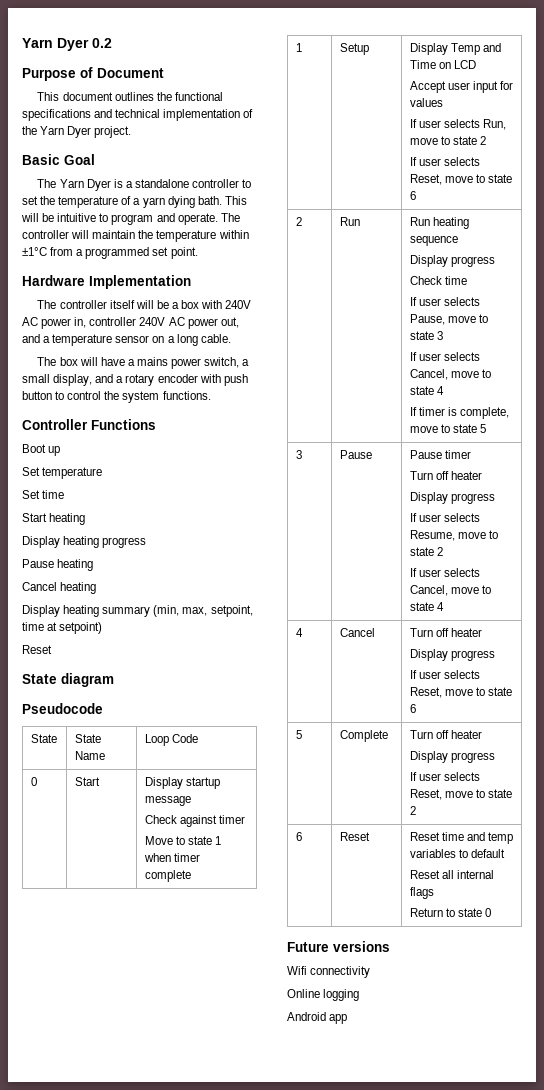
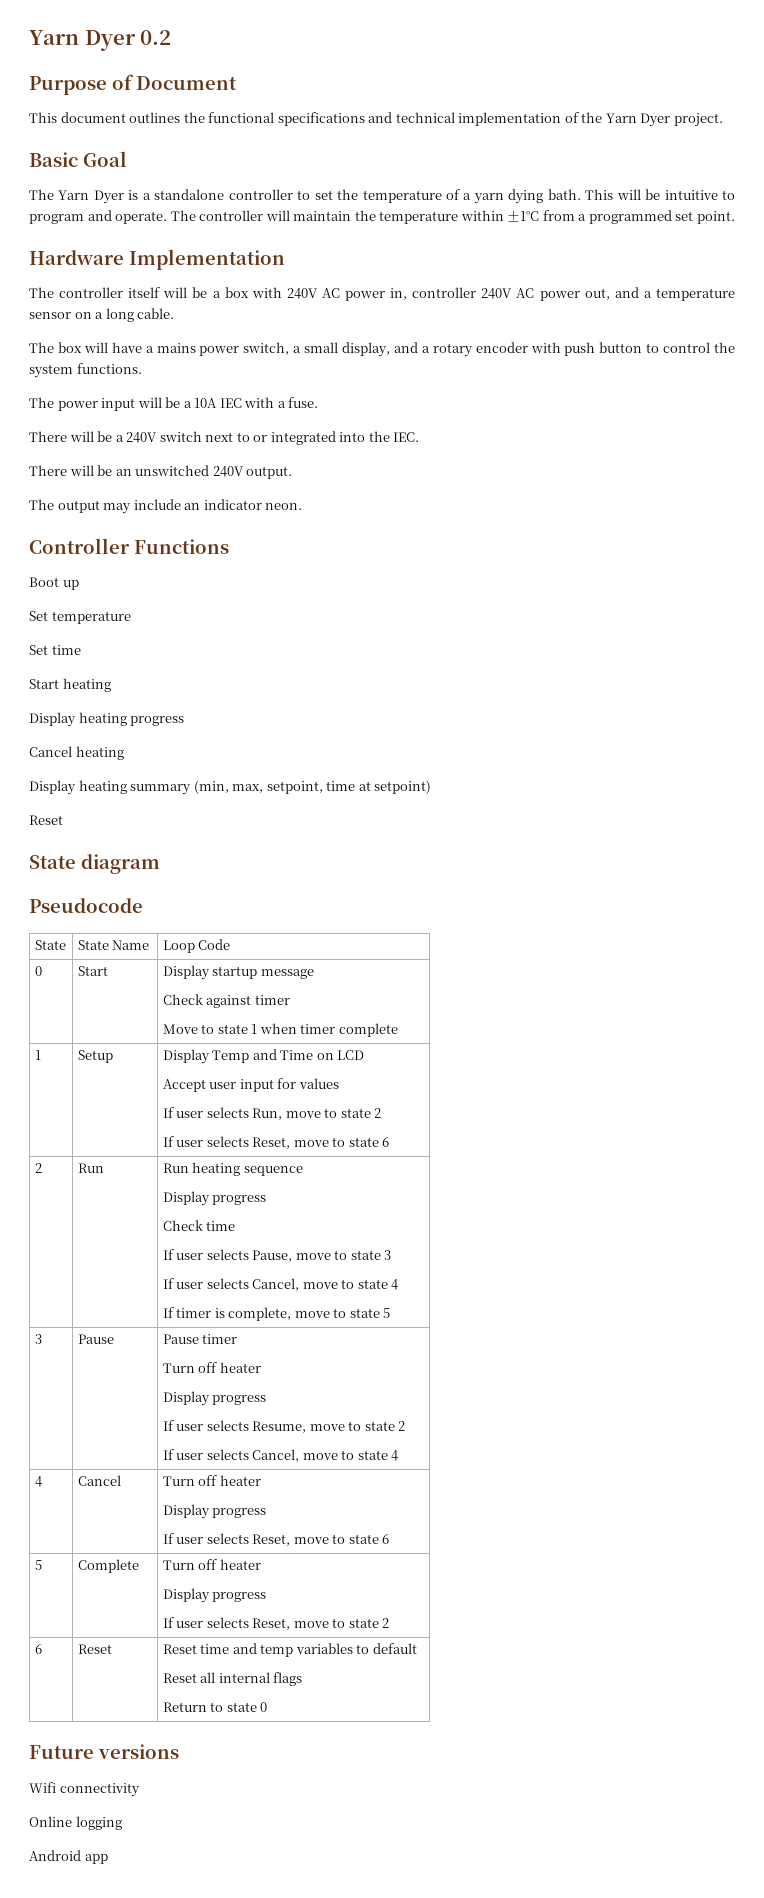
+ The power input will be a 10A IEC with a fuse.
+ There will be a 240V switch next to or integrated into the IEC.
+ There will be an unswitched 240V output.
+ The output may include an indicator neon.
- Pause heating

